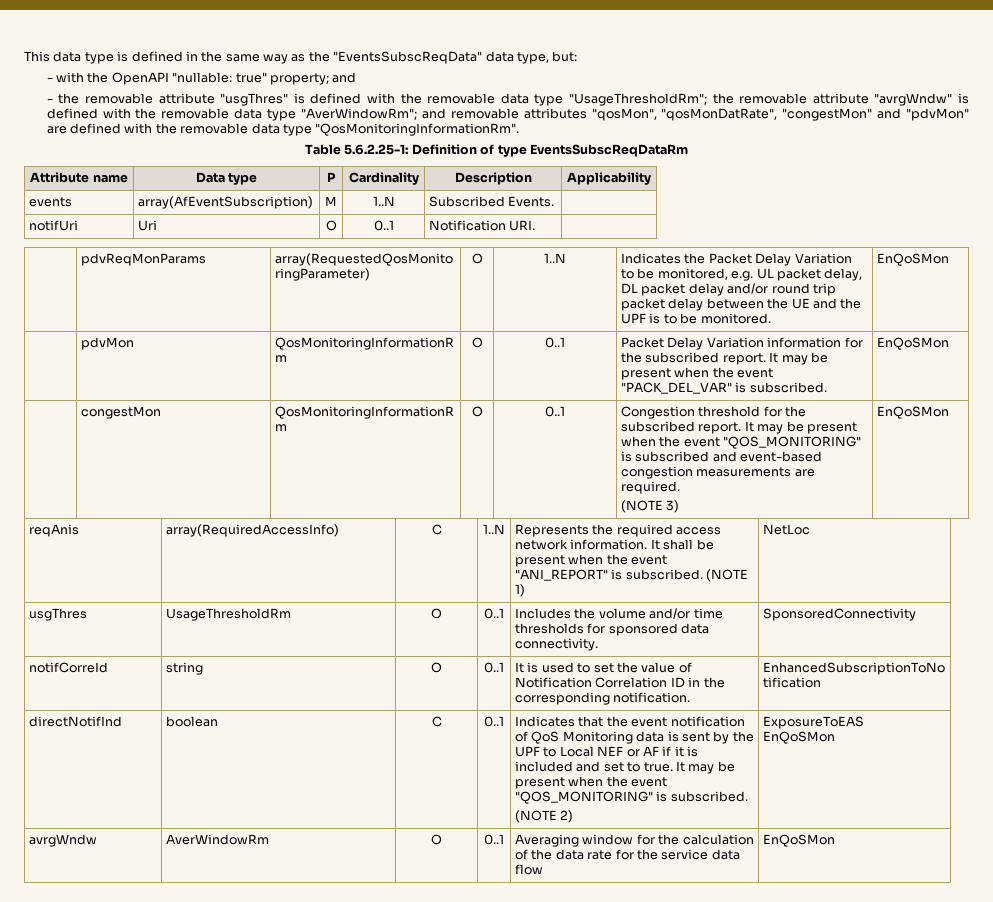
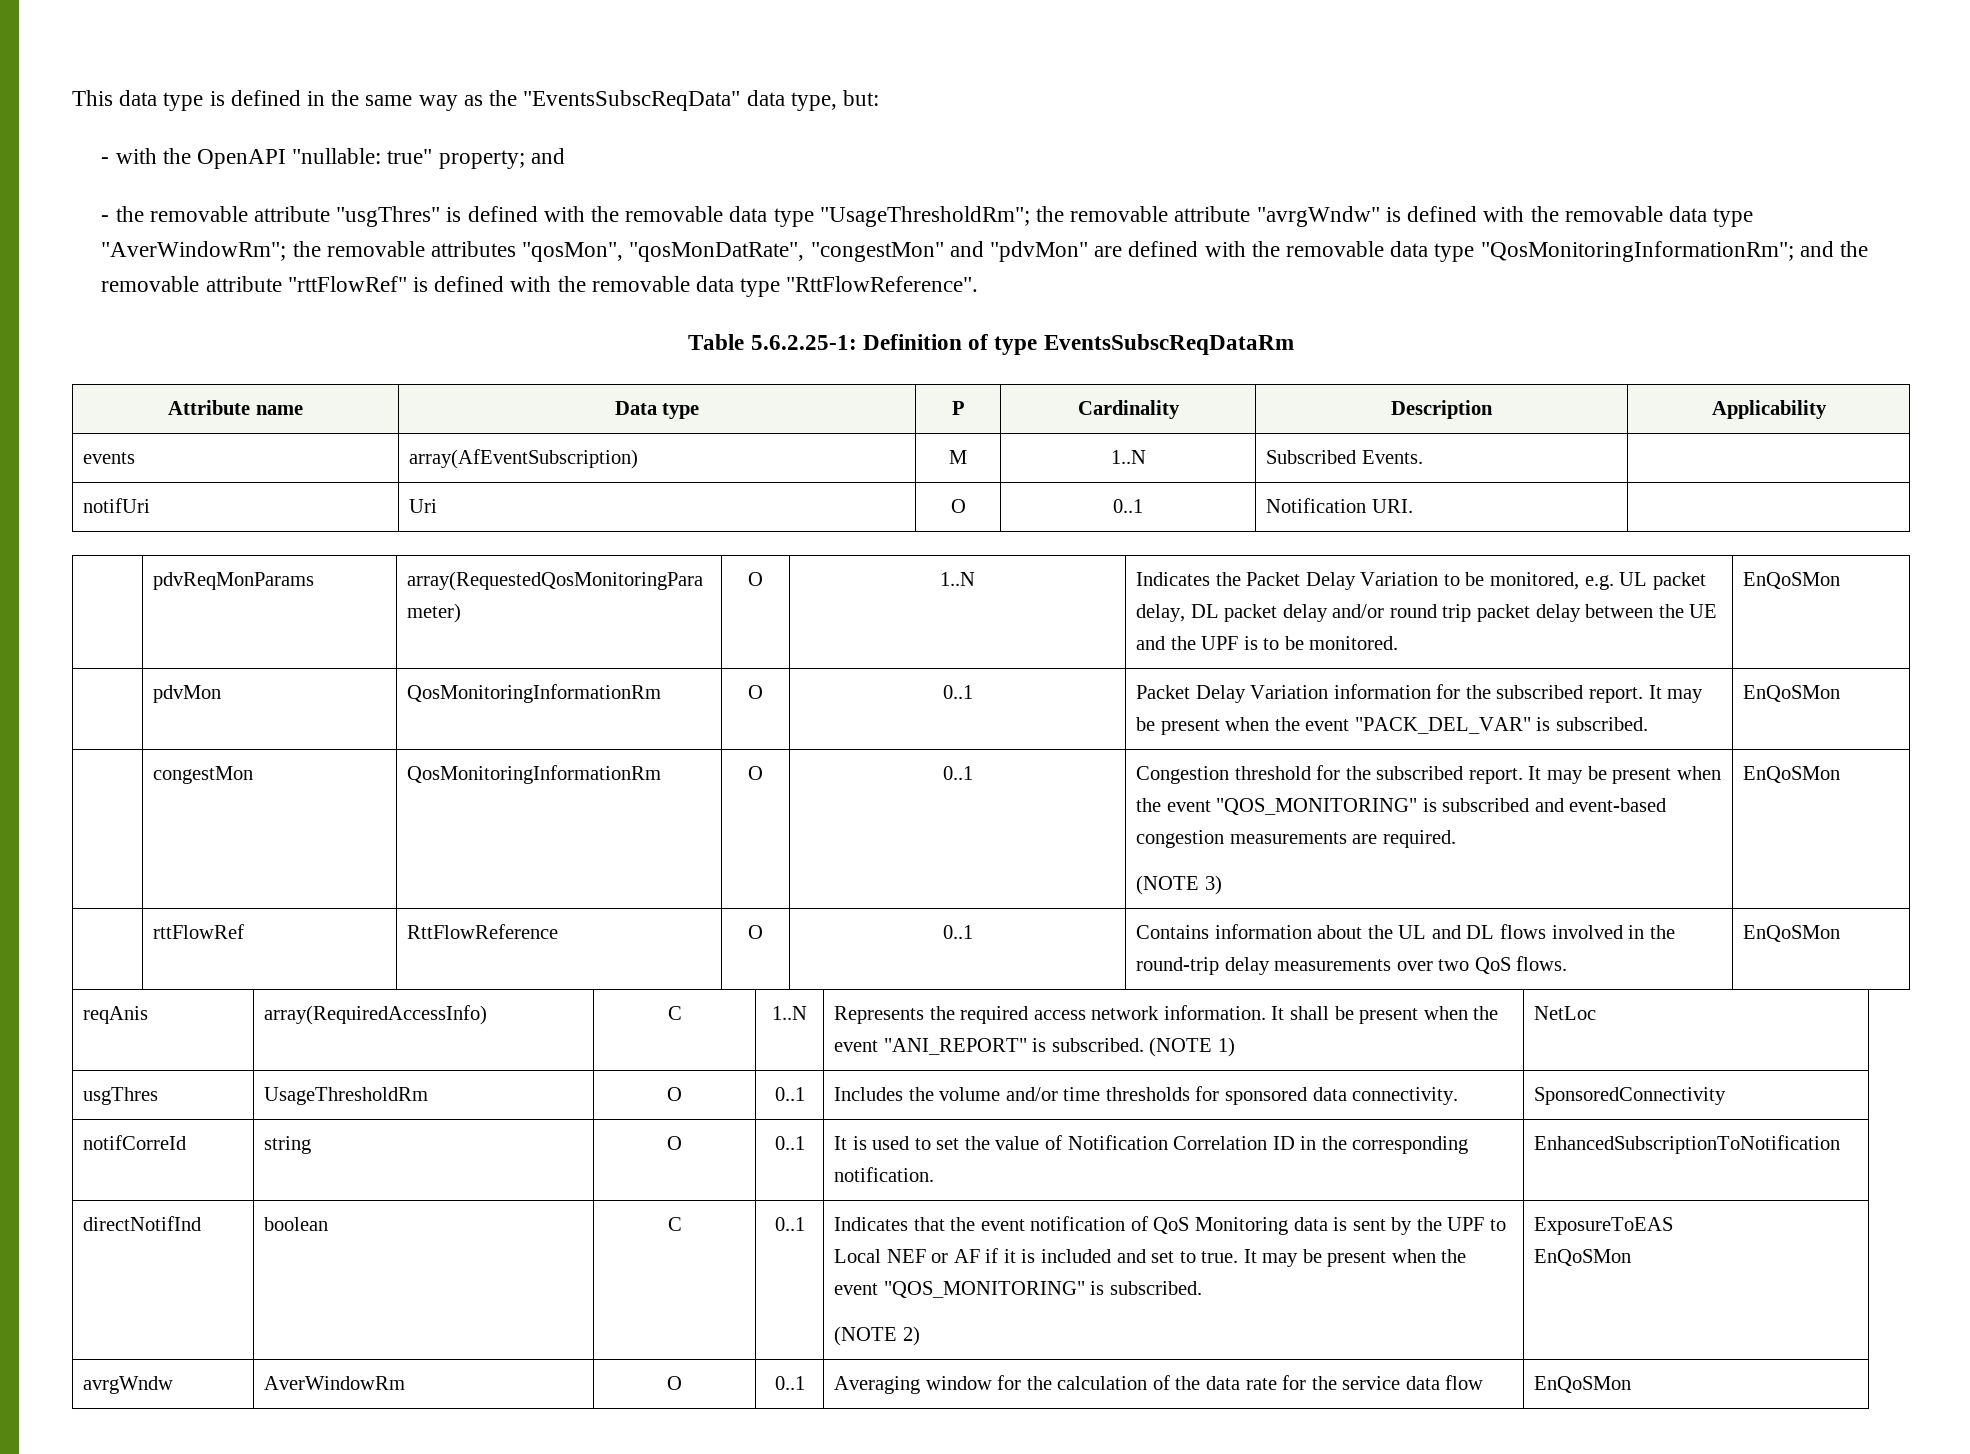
- - the removable attribute "usgThres" is defined with the removable data type "UsageThresholdRm"; the removable attribute "avrgWndw" is defined with the removable data type "AverWindowRm"; and removable attributes "qosMon", "qosMonDatRate", "congestMon" and "pdvMon" are defined with the removable data type "QosMonitoringInformationRm".
+ - the removable attribute "usgThres" is defined with the removable data type "UsageThresholdRm"; the removable attribute "avrgWndw" is defined with the removable data type "AverWindowRm"; the removable attributes "qosMon", "qosMonDatRate", "congestMon" and "pdvMon" are defined with the removable data type "QosMonitoringInformationRm"; and the removable attribute "rttFlowRef" is defined with the removable data type "RttFlowReference".
+ | rttFlowRef | RttFlowReference | O | 0..1 | Contains information about the UL and DL flows involved in the round-trip delay measurements over two QoS flows. | EnQoSMon

